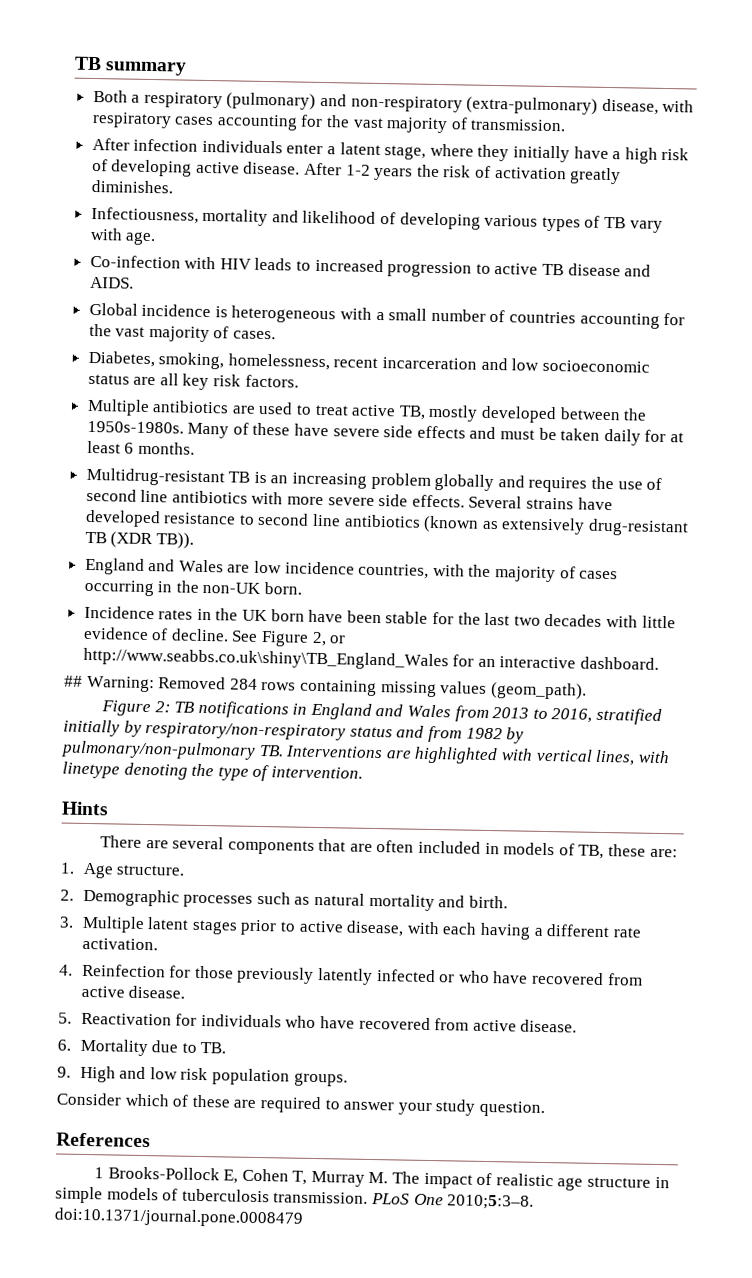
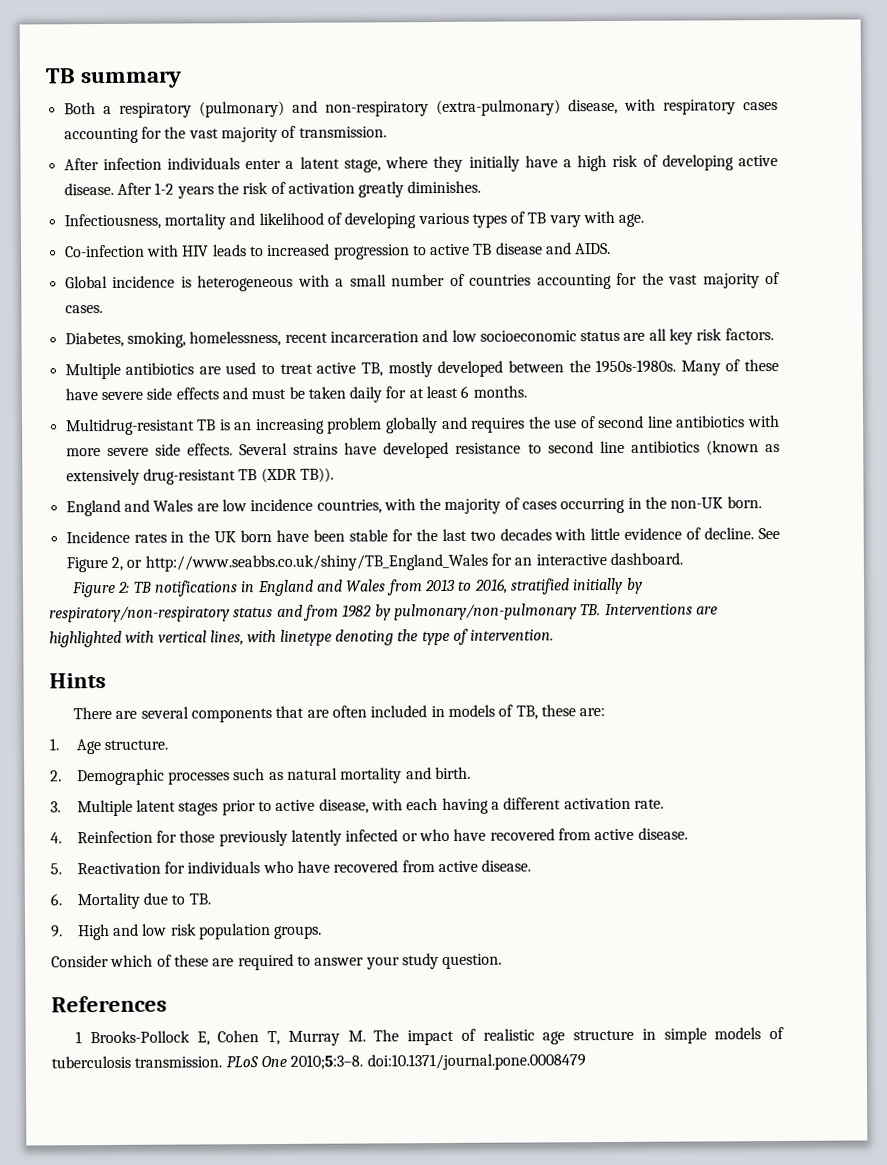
- See Figure 2, or http://www.seabbs.co.uk\shiny\TB_England_Wales for an interactive dashboard.
+ See Figure 2, or http://www.seabbs.co.uk/shiny/TB_England_Wales for an interactive dashboard.
- ## Warning: Removed 284 rows containing missing values (geom_path).
- 3. Multiple latent stages prior to active disease, with each having a different rate activation.
+ 3. Multiple latent stages prior to active disease, with each having a different activation rate.

